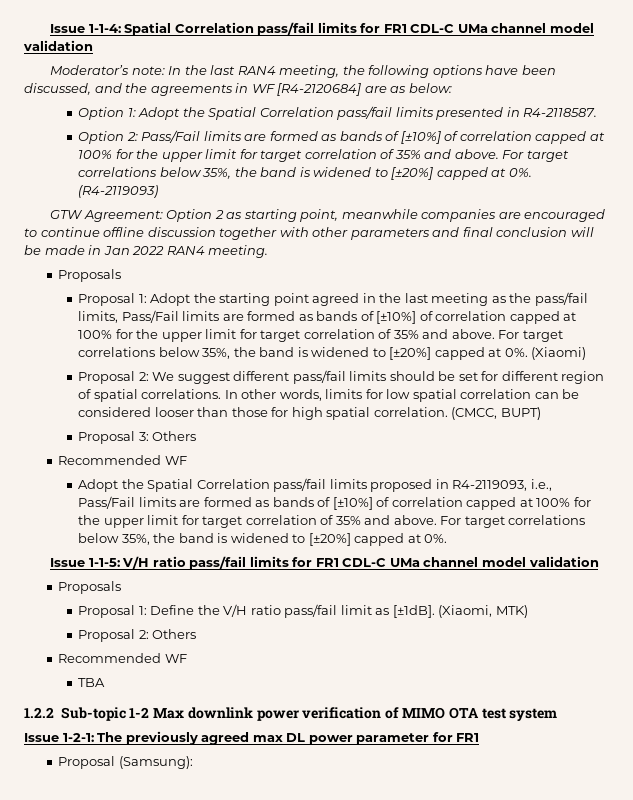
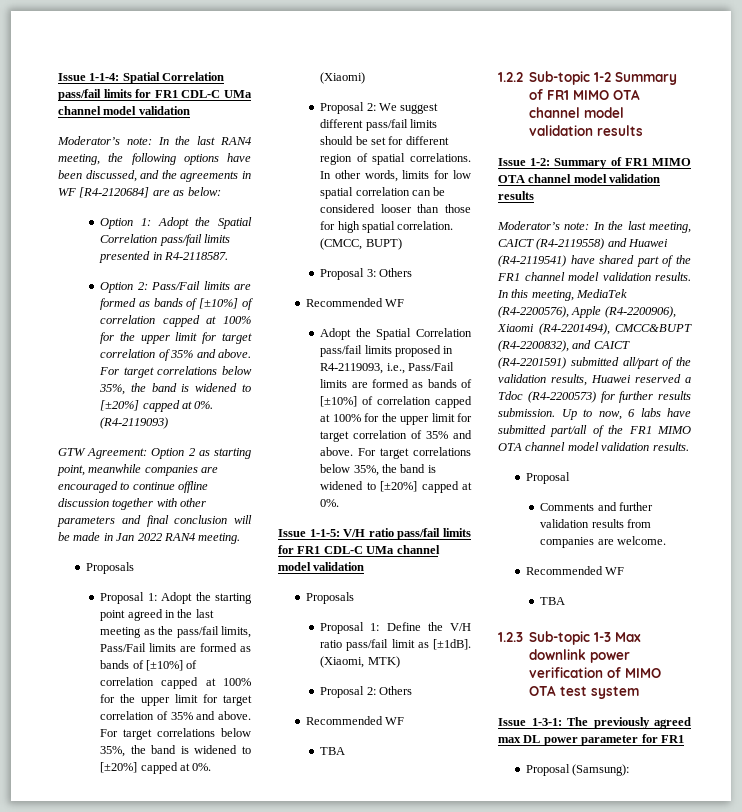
- 1.2.2 Sub-topic 1-2 Max downlink power verification of MIMO OTA test system
+ 1.2.2 Sub-topic 1-2 Summary of FR1 MIMO OTA channel model validation results
+ Issue 1-2: Summary of FR1 MIMO OTA channel model validation results
+ Moderator’s note: In the last meeting, CAICT (R4-2119558) and Huawei (R4-2119541) have shared part of the FR1 channel model validation results. In this meeting, MediaTek (R4-2200576), Apple (R4-2200906), Xiaomi (R4-2201494), CMCC&BUPT (R4-2200832), and CAICT (R4-2201591) submitted all/part of the validation results, Huawei reserved a Tdoc (R4-2200573) for further results submission. Up to now, 6 labs have submitted part/all of the FR1 MIMO OTA channel model validation results.
+ Proposal
+ Comments and further validation results from companies are welcome.
+ Recommended WF
+ TBA
+ 1.2.3 Sub-topic 1-3 Max downlink power verification of MIMO OTA test system
- Issue 1-2-1: The previously agreed max DL power parameter for FR1
+ Issue 1-3-1: The previously agreed max DL power parameter for FR1

